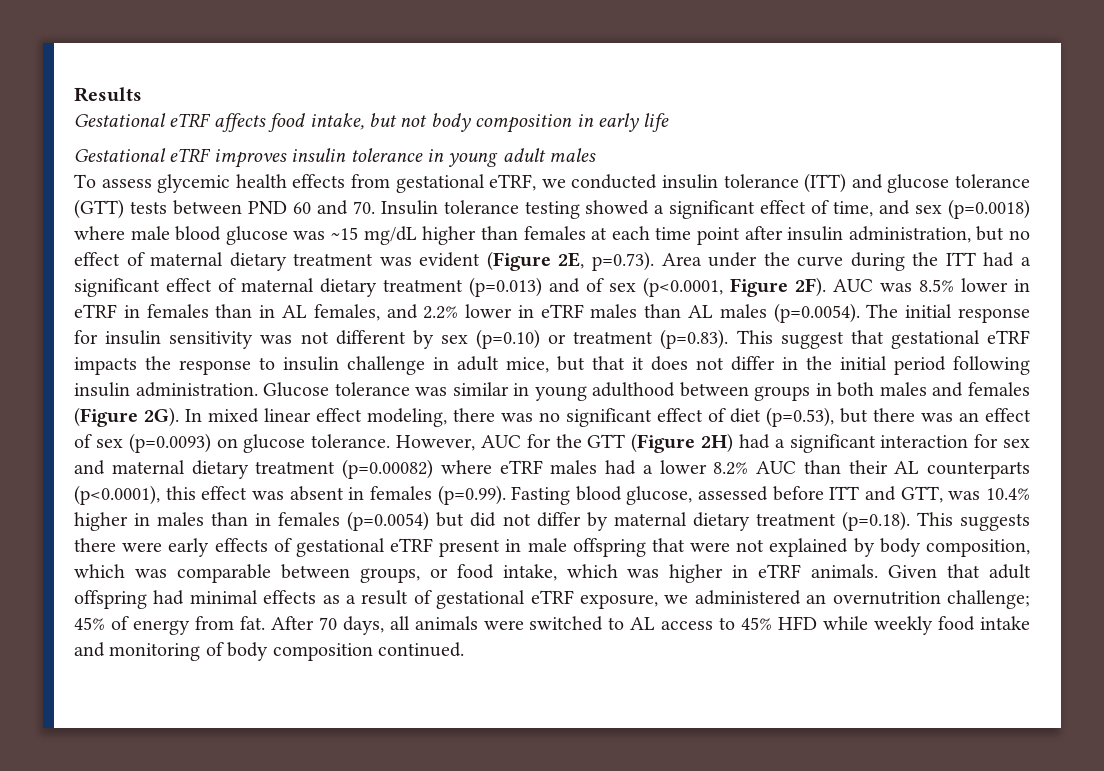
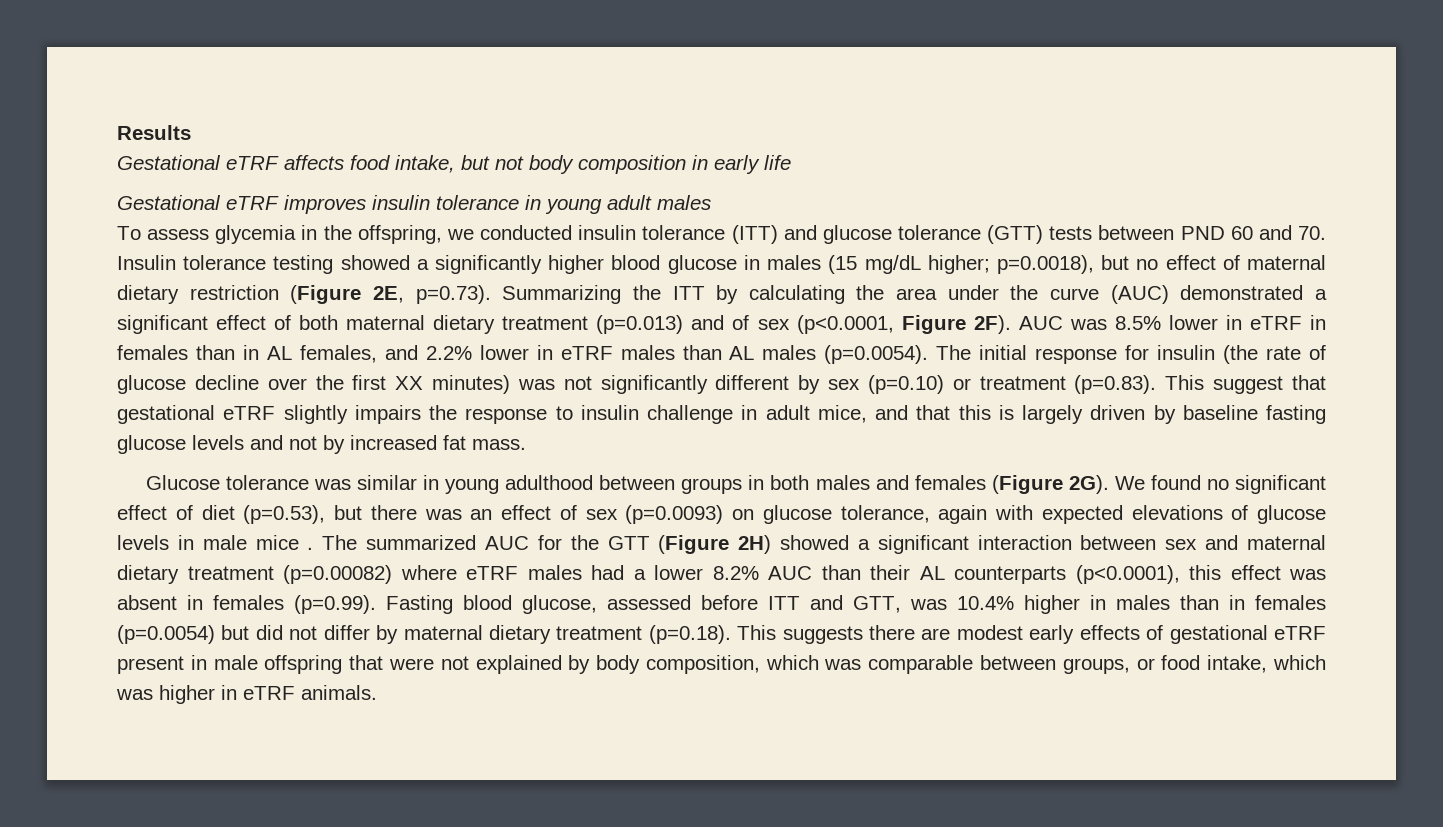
- To assess glycemic health effects from gestational eTRF, we conducted insulin tolerance (ITT) and glucose tolerance (GTT) tests between PND 60 and 70. Insulin tolerance testing showed a significant effect of time, and sex (p=0.0018) where male blood glucose was ~15 mg/dL higher than females at each time point after insulin administration, but no effect of maternal dietary treatment was evident (Figure 2E, p=0.73). Area under the curve during the ITT had a significant effect of maternal dietary treatment (p=0.013) and of sex (p<0.0001, Figure 2F).
+ To assess glycemia in the offspring, we conducted insulin tolerance (ITT) and glucose tolerance (GTT) tests between PND 60 and 70. Insulin tolerance testing showed a significantly higher blood glucose in males (15 mg/dL higher; p=0.0018), but no effect of maternal dietary restriction (Figure 2E, p=0.73). Summarizing the ITT by calculating the area under the curve (AUC) demonstrated a significant effect of both maternal dietary treatment (p=0.013) and of sex (p<0.0001, Figure 2F).
- AUC was 8.5% lower in eTRF in females than in AL females, and 2.2% lower in eTRF males than AL males (p=0.0054). The initial response for insulin sensitivity was not different by sex (p=0.10) or treatment (p=0.83). This suggest that gestational eTRF impacts the response to insulin challenge in adult mice, but that it does not differ in the initial period following insulin administration. Glucose tolerance was similar in young adulthood between groups in both males and females (Figure 2G).
+ AUC was 8.5% lower in eTRF in females than in AL females, and 2.2% lower in eTRF males than AL males (p=0.0054). The initial response for insulin (the rate of glucose decline over the first XX minutes) was not significantly different by sex (p=0.10) or treatment (p=0.83). This suggest that gestational eTRF slightly impairs the response to insulin challenge in adult mice, and that this is largely driven by baseline fasting glucose levels and not by increased fat mass.
+ Glucose tolerance was similar in young adulthood between groups in both males and females (Figure 2G).
- In mixed linear effect modeling, there was no significant effect of diet (p=0.53), but there was an effect of sex (p=0.0093) on glucose tolerance. However, AUC for the GTT (Figure 2H) had a significant interaction for sex and maternal dietary treatment (p=0.00082) where eTRF males had a lower 8.2% AUC than their AL counterparts (p<0.0001), this effect was absent in females (p=0.99). Fasting blood glucose, assessed before ITT and GTT, was 10.4% higher in males than in females (p=0.0054) but did not differ by maternal dietary treatment (p=0.18). This suggests there were early effects of gestational eTRF present in male offspring that were not explained by body composition, which was comparable between groups, or food intake, which was higher in eTRF animals. Given that adult offspring had minimal effects as a result of gestational eTRF exposure, we administered an overnutrition challenge; 45% of energy from fat. After 70 days, all animals were switched to AL access to 45% HFD while weekly food intake and monitoring of body composition continued.
+ We found no significant effect of diet (p=0.53), but there was an effect of sex (p=0.0093) on glucose tolerance, again with expected elevations of glucose levels in male mice . The summarized AUC for the GTT (Figure 2H) showed a significant interaction between sex and maternal dietary treatment (p=0.00082) where eTRF males had a lower 8.2% AUC than their AL counterparts (p<0.0001), this effect was absent in females (p=0.99). Fasting blood glucose, assessed before ITT and GTT, was 10.4% higher in males than in females (p=0.0054) but did not differ by maternal dietary treatment (p=0.18). This suggests there are modest early effects of gestational eTRF present in male offspring that were not explained by body composition, which was comparable between groups, or food intake, which was higher in eTRF animals.

